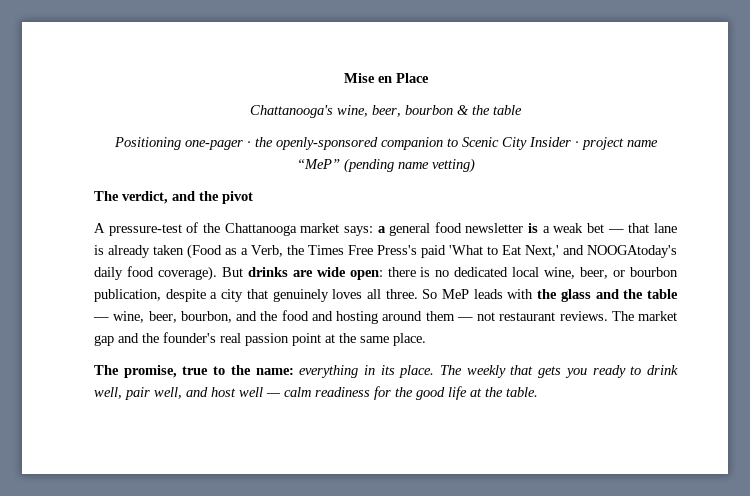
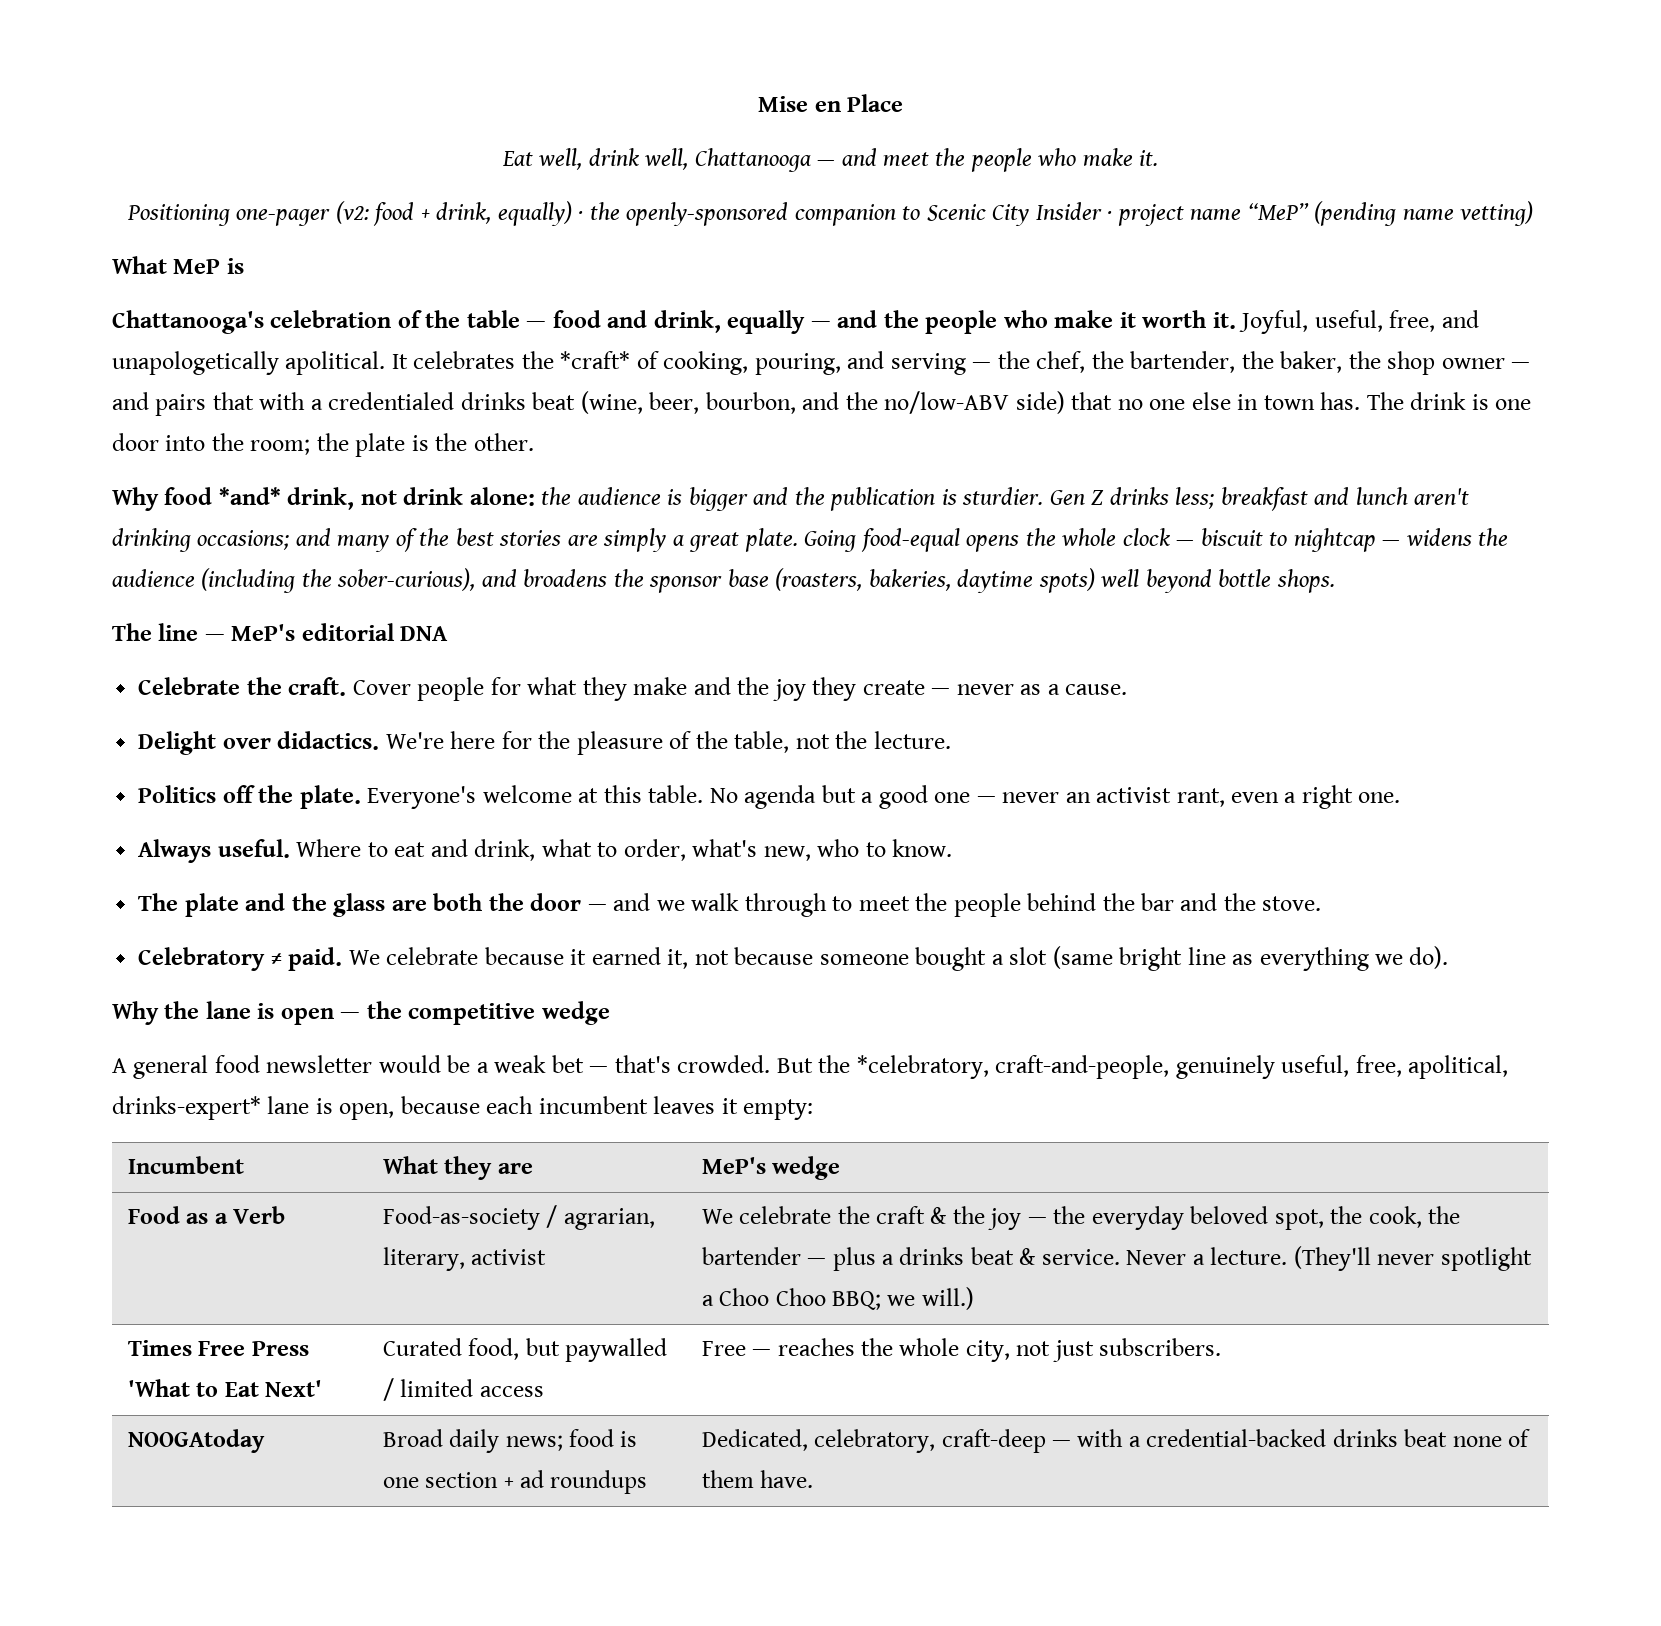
- Chattanooga's wine, beer, bourbon & the table
- Positioning one-pager · the openly-sponsored companion to Scenic City Insider · project name “MeP” (pending name vetting)
+ Eat well, drink well, Chattanooga — and meet the people who make it.
+ Positioning one-pager (v2: food + drink, equally) · the openly-sponsored companion to Scenic City Insider · project name “MeP” (pending name vetting)
- The verdict, and the pivot
- A pressure-test of the Chattanooga market says: a general food newsletter is a weak bet — that lane is already taken (Food as a Verb, the Times Free Press's paid 'What to Eat Next,' and NOOGAtoday's daily food coverage). But drinks are wide open: there is no dedicated local wine, beer, or bourbon publication, despite a city that genuinely loves all three. So MeP leads with the glass and the table — wine, beer, bourbon, and the food and hosting around them — not restaurant reviews. The market gap and the founder's real passion point at the same place.
- The promise, true to the name: everything in its place. The weekly that gets you ready to drink well, pair well, and host well — calm readiness for the good life at the table.
+ What MeP is
+ Chattanooga's celebration of the table — food and drink, equally — and the people who make it worth it. Joyful, useful, free, and unapologetically apolitical. It celebrates the *craft* of cooking, pouring, and serving — the chef, the bartender, the baker, the shop owner — and pairs that with a credentialed drinks beat (wine, beer, bourbon, and the no/low-ABV side) that no one else in town has. The drink is one door into the room; the plate is the other.
+ Why food *and* drink, not drink alone: the audience is bigger and the publication is sturdier. Gen Z drinks less; breakfast and lunch aren't drinking occasions; and many of the best stories are simply a great plate. Going food-equal opens the whole clock — biscuit to nightcap — widens the audience (including the sober-curious), and broadens the sponsor base (roasters, bakeries, daytime spots) well beyond bottle shops.
+ The line — MeP's editorial DNA
+ Celebrate the craft. Cover people for what they make and the joy they create — never as a cause.
+ Delight over didactics. We're here for the pleasure of the table, not the lecture.
+ Politics off the plate. Everyone's welcome at this table. No agenda but a good one — never an activist rant, even a right one.
+ Always useful. Where to eat and drink, what to order, what's new, who to know.
+ The plate and the glass are both the door — and we walk through to meet the people behind the bar and the stove.
+ Celebratory ≠ paid. We celebrate because it earned it, not because someone bought a slot (same bright line as everything we do).
+ Why the lane is open — the competitive wedge
+ A general food newsletter would be a weak bet — that's crowded. But the *celebratory, craft-and-people, genuinely useful, free, apolitical, drinks-expert* lane is open, because each incumbent leaves it empty:
+ Incumbent | What they are | MeP's wedge
+ Food as a Verb | Food-as-society / agrarian, literary, activist | We celebrate the craft & the joy — the everyday beloved spot, the cook, the bartender — plus a drinks beat & service. Never a lecture. (They'll never spotlight a Choo Choo BBQ; we will.)
+ Times Free Press 'What to Eat Next' | Curated food, but paywalled / limited access | Free — reaches the whole city, not just subscribers.
+ NOOGAtoday | Broad daily news; food is one section + ad roundups | Dedicated, celebratory, craft-deep — with a credential-backed drinks beat none of them have.

